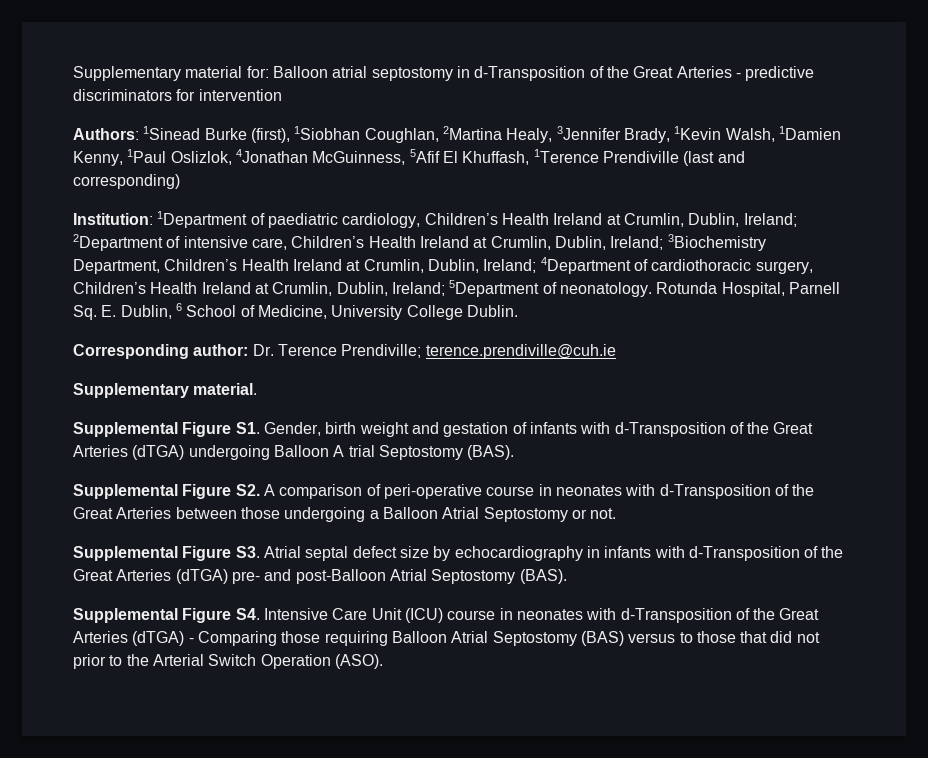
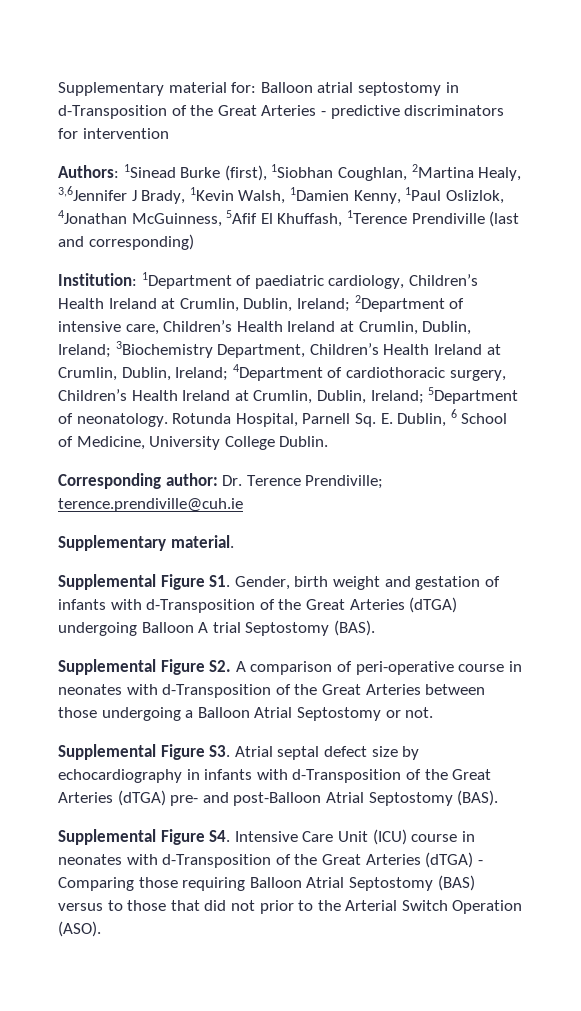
- Authors: 1Sinead Burke (first), 1Siobhan Coughlan, 2Martina Healy, 3Jennifer Brady, 1Kevin Walsh, 1Damien Kenny, 1Paul Oslizlok, 4Jonathan McGuinness, 5Afif El Khuffash, 1Terence Prendiville (last and corresponding)
+ Authors: 1Sinead Burke (first), 1Siobhan Coughlan, 2Martina Healy, 3,6Jennifer J Brady, 1Kevin Walsh, 1Damien Kenny, 1Paul Oslizlok, 4Jonathan McGuinness, 5Afif El Khuffash, 1Terence Prendiville (last and corresponding)

